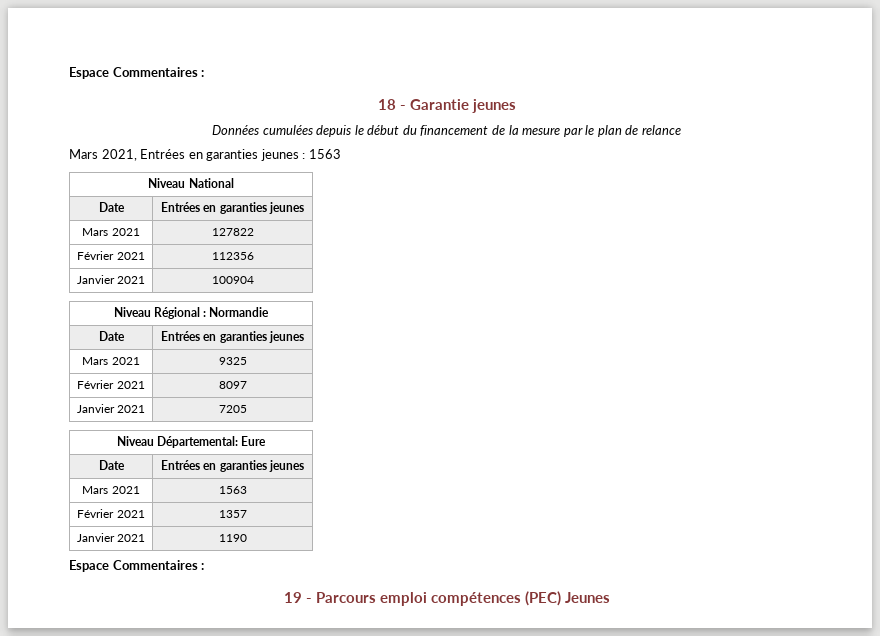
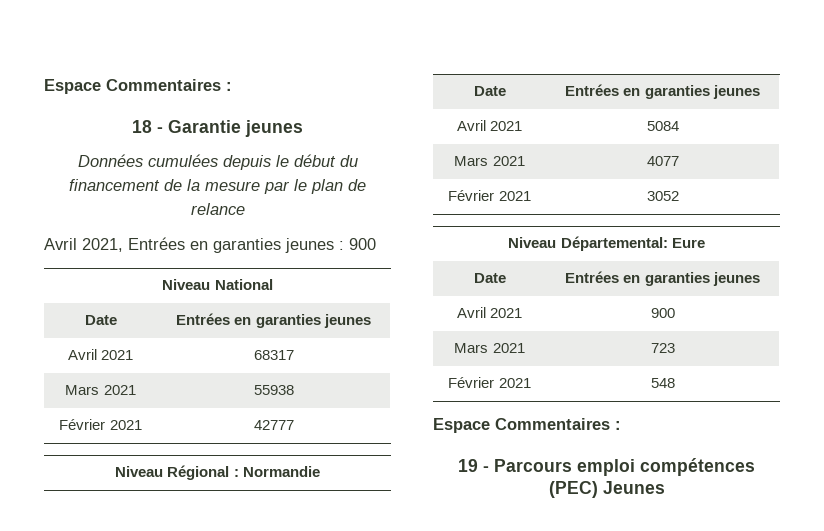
- Mars 2021, Entrées en garanties jeunes : 1563
+ Avril 2021, Entrées en garanties jeunes : 900
- Mars 2021 | 127822
- Février 2021 | 112356
- Janvier 2021 | 100904
+ Avril 2021 | 68317
+ Mars 2021 | 55938
+ Février 2021 | 42777
- Mars 2021 | 9325
- Février 2021 | 8097
- Janvier 2021 | 7205
+ Avril 2021 | 5084
+ Mars 2021 | 4077
+ Février 2021 | 3052
- Mars 2021 | 1563
- Février 2021 | 1357
- Janvier 2021 | 1190
+ Avril 2021 | 900
+ Mars 2021 | 723
+ Février 2021 | 548

